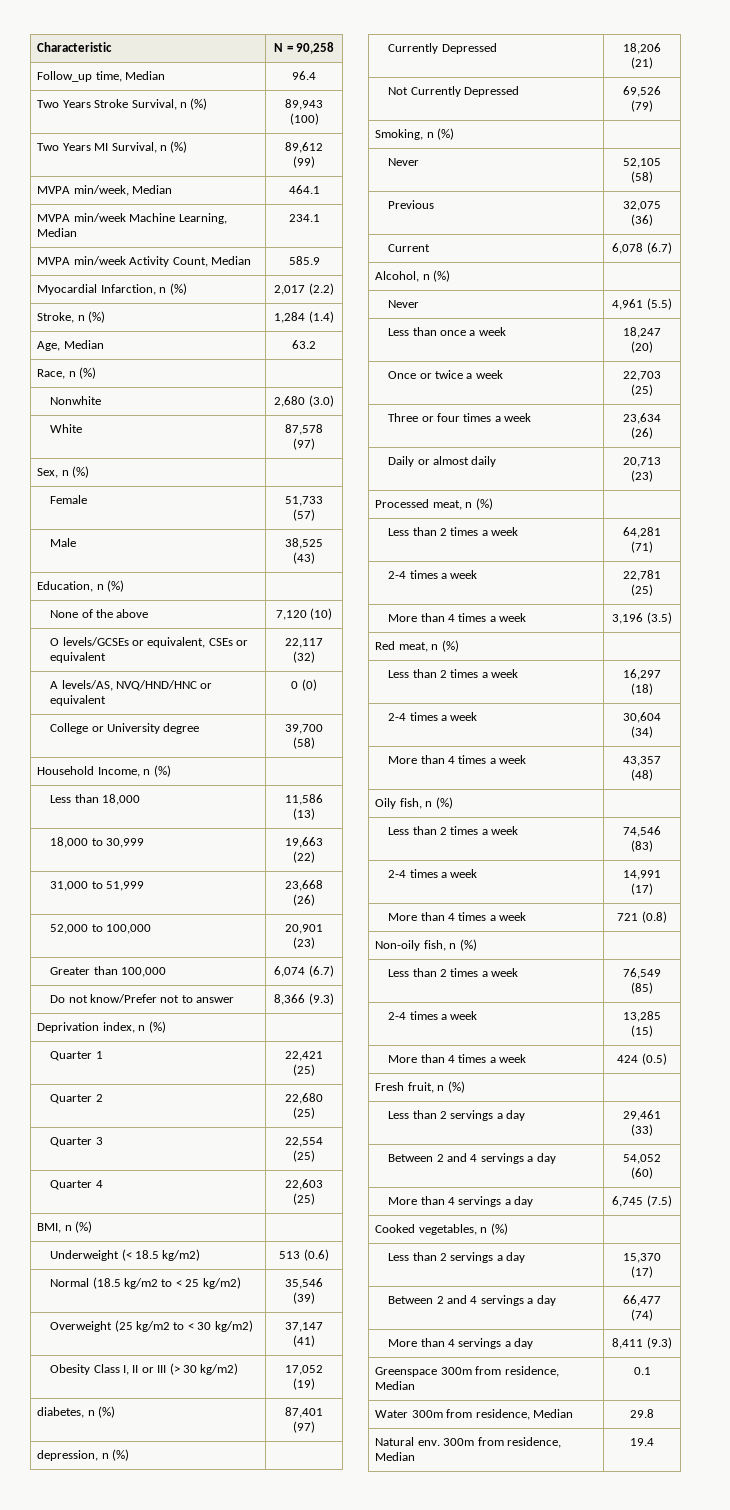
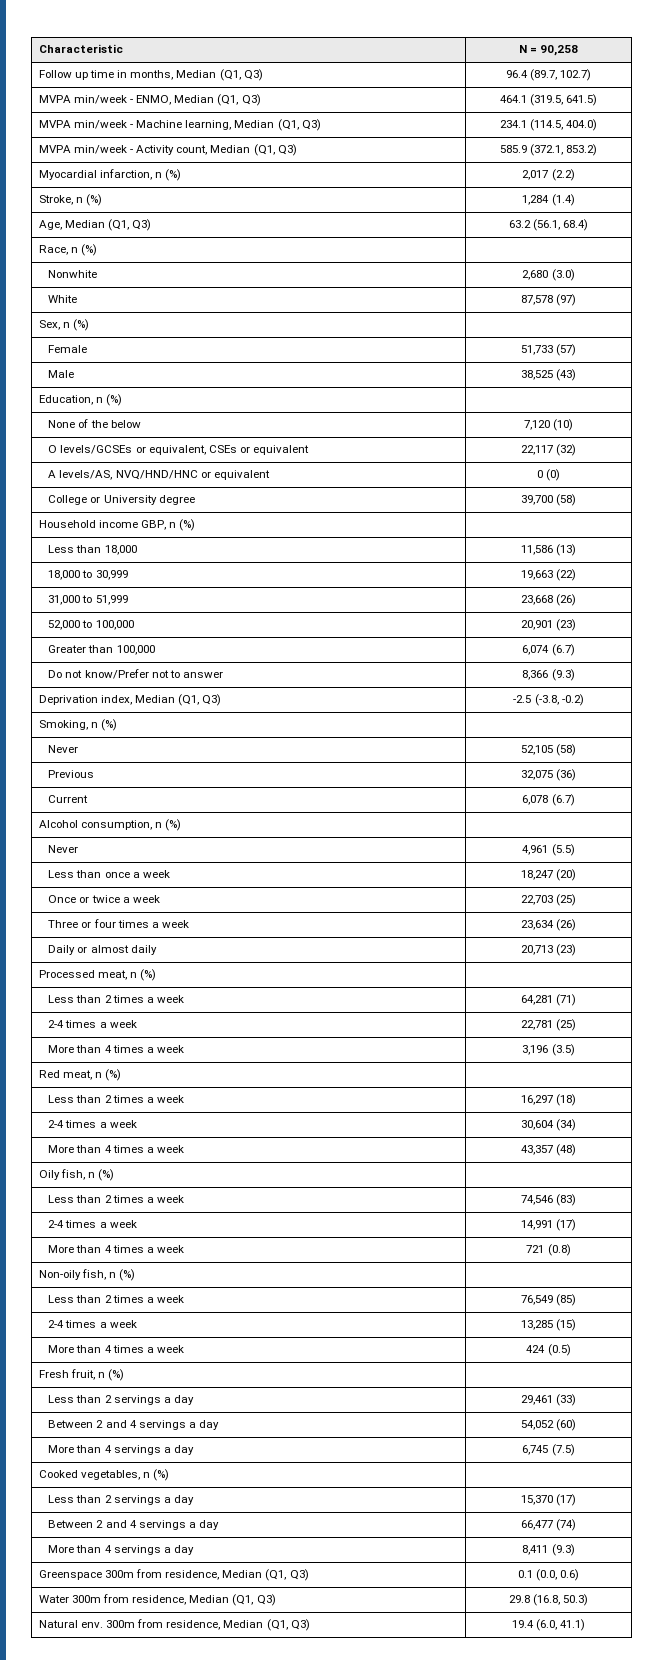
- Follow_up time, Median | 96.4
- Two Years Stroke Survival, n (%) | 89,943 (100)
- Two Years MI Survival, n (%) | 89,612 (99)
- MVPA min/week, Median | 464.1
- MVPA min/week Machine Learning, Median | 234.1
- MVPA min/week Activity Count, Median | 585.9
+ Follow up time in months, Median (Q1, Q3) | 96.4 (89.7, 102.7)
+ MVPA min/week - ENMO, Median (Q1, Q3) | 464.1 (319.5, 641.5)
+ MVPA min/week - Machine learning, Median (Q1, Q3) | 234.1 (114.5, 404.0)
+ MVPA min/week - Activity count, Median (Q1, Q3) | 585.9 (372.1, 853.2)
- Myocardial Infarction, n (%) | 2,017 (2.2)
+ Myocardial infarction, n (%) | 2,017 (2.2)
- Age, Median | 63.2
+ Age, Median (Q1, Q3) | 63.2 (56.1, 68.4)
- None of the above | 7,120 (10)
+ None of the below | 7,120 (10)
- Household Income, n (%) |
+ Household income GBP, n (%) |
- Deprivation index, n (%) |
- Quarter 1 | 22,421 (25)
- Quarter 2 | 22,680 (25)
- Quarter 3 | 22,554 (25)
- Quarter 4 | 22,603 (25)
- BMI, n (%) |
- Underweight (< 18.5 kg/m2) | 513 (0.6)
- Normal (18.5 kg/m2 to < 25 kg/m2) | 35,546 (39)
- Overweight (25 kg/m2 to < 30 kg/m2) | 37,147 (41)
- Obesity Class I, II or III (> 30 kg/m2) | 17,052 (19)
- diabetes, n (%) | 87,401 (97)
- depression, n (%) |
- Currently Depressed | 18,206 (21)
- Not Currently Depressed | 69,526 (79)
+ Deprivation index, Median (Q1, Q3) | -2.5 (-3.8, -0.2)
- Alcohol, n (%) |
+ Alcohol consumption, n (%) |
- Greenspace 300m from residence, Median | 0.1
+ Greenspace 300m from residence, Median (Q1, Q3) | 0.1 (0.0, 0.6)
- Water 300m from residence, Median | 29.8
+ Water 300m from residence, Median (Q1, Q3) | 29.8 (16.8, 50.3)
- Natural env. 300m from residence, Median | 19.4
+ Natural env. 300m from residence, Median (Q1, Q3) | 19.4 (6.0, 41.1)

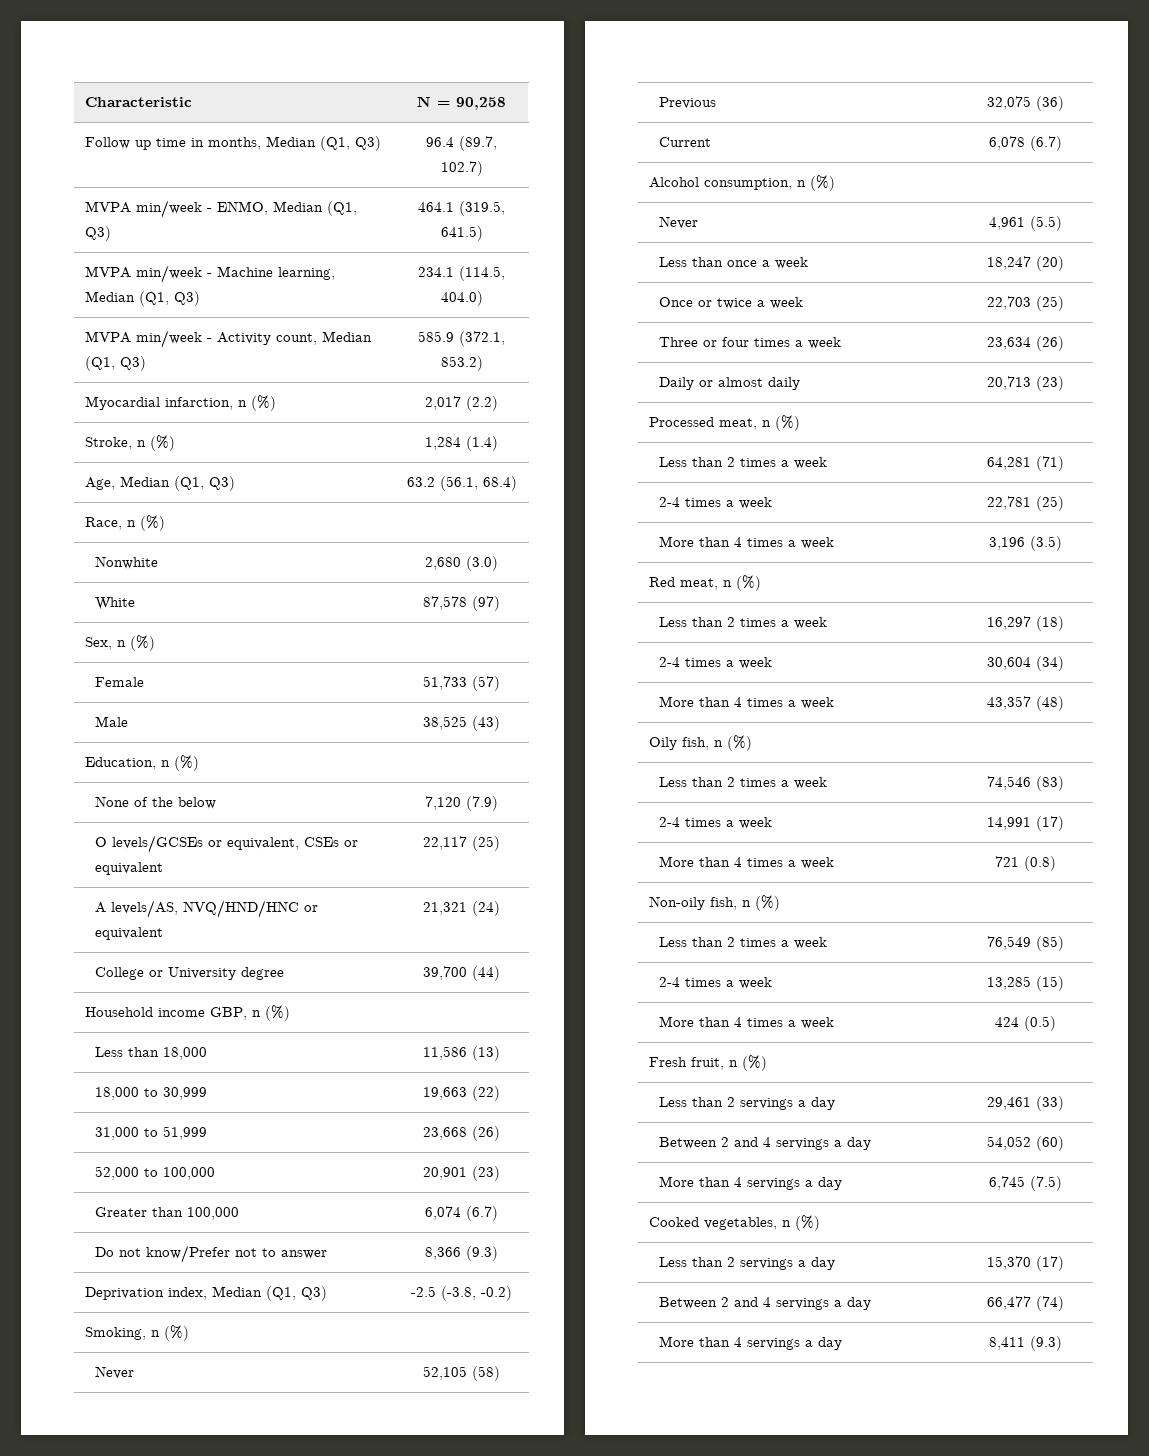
- None of the below | 7,120 (10)
+ None of the below | 7,120 (7.9)
- O levels/GCSEs or equivalent, CSEs or equivalent | 22,117 (32)
+ O levels/GCSEs or equivalent, CSEs or equivalent | 22,117 (25)
- A levels/AS, NVQ/HND/HNC or equivalent | 0 (0)
+ A levels/AS, NVQ/HND/HNC or equivalent | 21,321 (24)
- College or University degree | 39,700 (58)
+ College or University degree | 39,700 (44)
- Greenspace 300m from residence, Median (Q1, Q3) | 0.1 (0.0, 0.6)
- Water 300m from residence, Median (Q1, Q3) | 29.8 (16.8, 50.3)
- Natural env. 300m from residence, Median (Q1, Q3) | 19.4 (6.0, 41.1)

